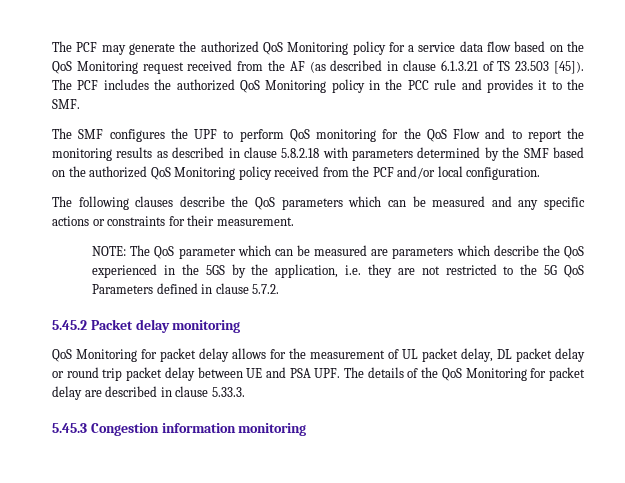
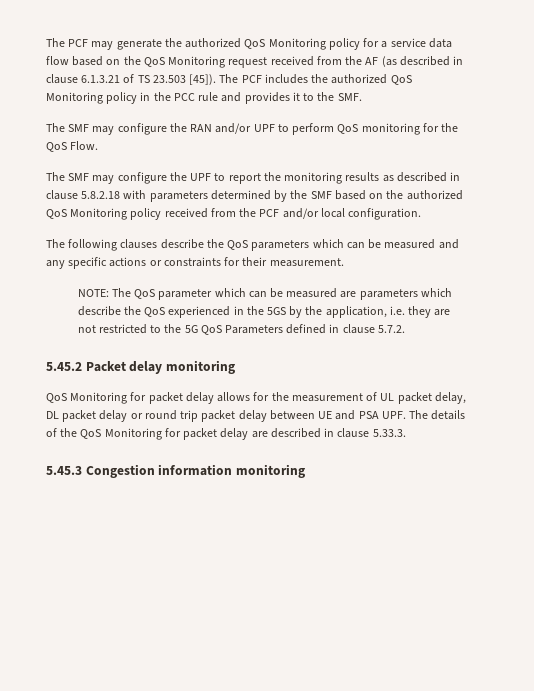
- The SMF configures the UPF to perform QoS monitoring for the QoS Flow and to report the monitoring results as described in clause 5.8.2.18 with parameters determined by the SMF based on the authorized QoS Monitoring policy received from the PCF and/or local configuration.
+ The SMF may configure the RAN and/or UPF to perform QoS monitoring for the QoS Flow.
+ The SMF may configure the UPF to report the monitoring results as described in clause 5.8.2.18 with parameters determined by the SMF based on the authorized QoS Monitoring policy received from the PCF and/or local configuration.

